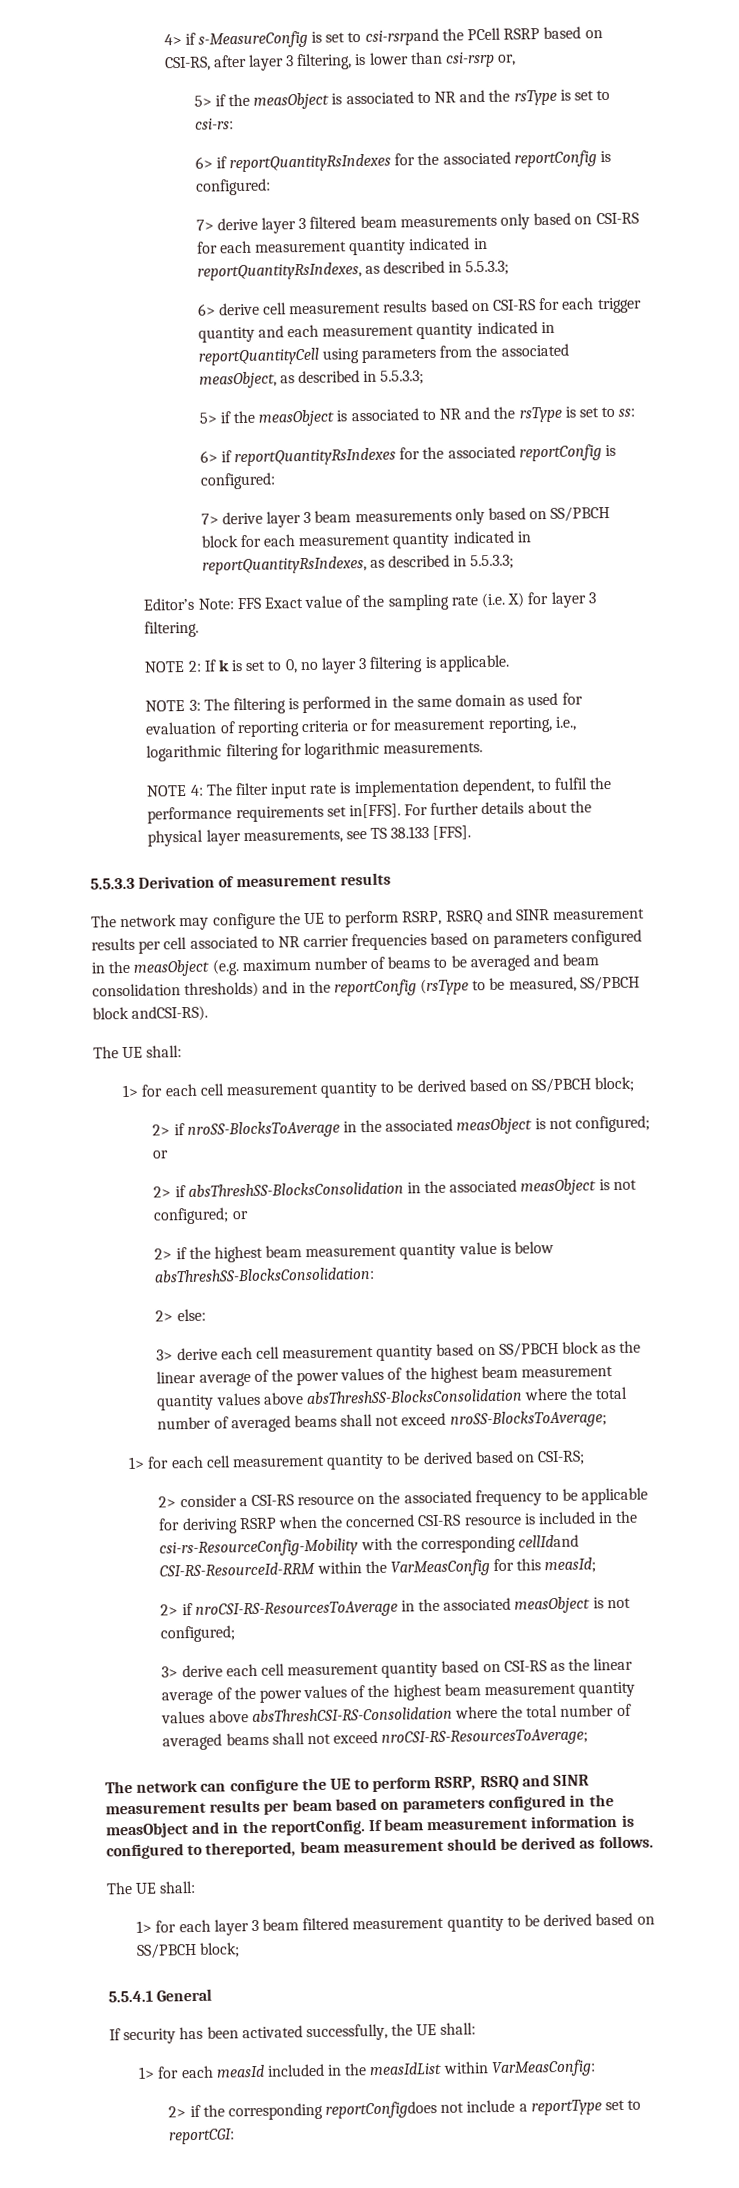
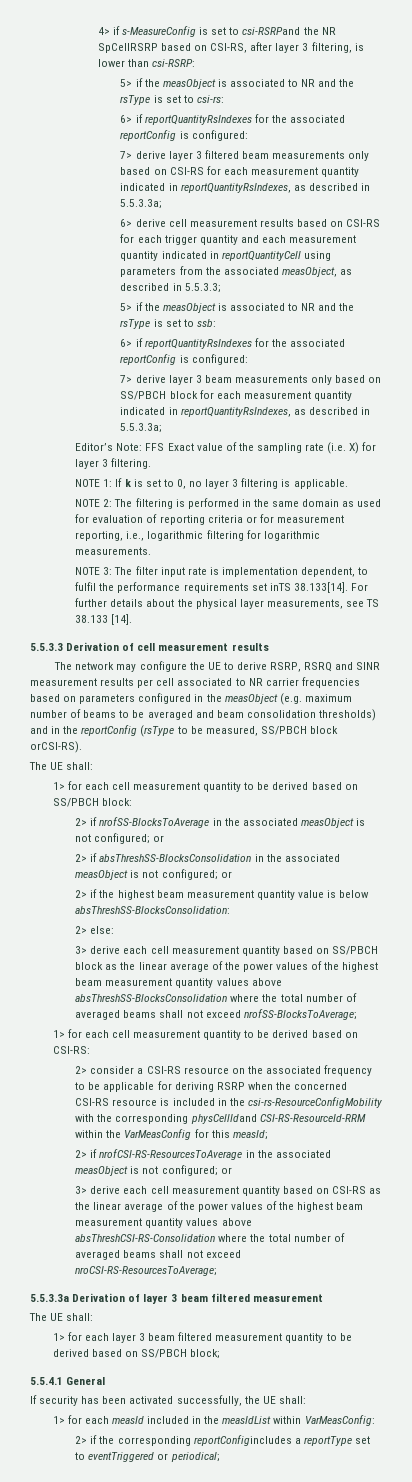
- 4> if s-MeasureConfig is set to csi-rsrpand the PCell RSRP based on CSI-RS, after layer 3 filtering, is lower than csi-rsrp or,
+ 4> if s-MeasureConfig is set to csi-RSRPand the NR SpCellRSRP based on CSI-RS, after layer 3 filtering, is lower than csi-RSRP:
- 7> derive layer 3 filtered beam measurements only based on CSI-RS for each measurement quantity indicated in reportQuantityRsIndexes, as described in 5.5.3.3;
+ 7> derive layer 3 filtered beam measurements only based on CSI-RS for each measurement quantity indicated in reportQuantityRsIndexes, as described in 5.5.3.3a;
- 5> if the measObject is associated to NR and the rsType is set to ss:
+ 5> if the measObject is associated to NR and the rsType is set to ssb:
- 7> derive layer 3 beam measurements only based on SS/PBCH block for each measurement quantity indicated in reportQuantityRsIndexes, as described in 5.5.3.3;
+ 7> derive layer 3 beam measurements only based on SS/PBCH block for each measurement quantity indicated in reportQuantityRsIndexes, as described in 5.5.3.3a;
- NOTE 2: If k is set to 0, no layer 3 filtering is applicable.
+ NOTE 1: If k is set to 0, no layer 3 filtering is applicable.
- NOTE 3: The filtering is performed in the same domain as used for evaluation of reporting criteria or for measurement reporting, i.e., logarithmic filtering for logarithmic measurements.
+ NOTE 2: The filtering is performed in the same domain as used for evaluation of reporting criteria or for measurement reporting, i.e., logarithmic filtering for logarithmic measurements.
- NOTE 4: The filter input rate is implementation dependent, to fulfil the performance requirements set in[FFS]. For further details about the physical layer measurements, see TS 38.133 [FFS].
+ NOTE 3: The filter input rate is implementation dependent, to fulfil the performance requirements set inTS 38.133[14]. For further details about the physical layer measurements, see TS 38.133 [14].
- 5.5.3.3 Derivation of measurement results
+ 5.5.3.3 Derivation of cell measurement results
- The network may configure the UE to perform RSRP, RSRQ and SINR measurement results per cell associated to NR carrier frequencies based on parameters configured in the measObject (e.g. maximum number of beams to be averaged and beam consolidation thresholds) and in the reportConfig (rsType to be measured, SS/PBCH block andCSI-RS).
+ The network may configure the UE to derive RSRP, RSRQ and SINR measurement results per cell associated to NR carrier frequencies based on parameters configured in the measObject (e.g. maximum number of beams to be averaged and beam consolidation thresholds) and in the reportConfig (rsType to be measured, SS/PBCH block orCSI-RS).
- 1> for each cell measurement quantity to be derived based on SS/PBCH block;
- 2> if nroSS-BlocksToAverage in the associated measObject is not configured; or
+ 1> for each cell measurement quantity to be derived based on SS/PBCH block:
+ 2> if nrofSS-BlocksToAverage in the associated measObject is not configured; or
- 3> derive each cell measurement quantity based on SS/PBCH block as the linear average of the power values of the highest beam measurement quantity values above absThreshSS-BlocksConsolidation where the total number of averaged beams shall not exceed nroSS-BlocksToAverage;
+ 3> derive each cell measurement quantity based on SS/PBCH block as the linear average of the power values of the highest beam measurement quantity values above absThreshSS-BlocksConsolidation where the total number of averaged beams shall not exceed nrofSS-BlocksToAverage;
- 1> for each cell measurement quantity to be derived based on CSI-RS;
+ 1> for each cell measurement quantity to be derived based on CSI-RS:
- 2> consider a CSI-RS resource on the associated frequency to be applicable for deriving RSRP when the concerned CSI-RS resource is included in the csi-rs-ResourceConfig-Mobility with the corresponding cellIdand CSI-RS-ResourceId-RRM within the VarMeasConfig for this measId;
+ 2> consider a CSI-RS resource on the associated frequency to be applicable for deriving RSRP when the concerned CSI-RS resource is included in the csi-rs-ResourceConfigMobility with the corresponding physCellIdand CSI-RS-ResourceId-RRM within the VarMeasConfig for this measId;
- 2> if nroCSI-RS-ResourcesToAverage in the associated measObject is not configured;
+ 2> if nrofCSI-RS-ResourcesToAverage in the associated measObject is not configured; or
- The network can configure the UE to perform RSRP, RSRQ and SINR measurement results per beam based on parameters configured in the measObject and in the reportConfig. If beam measurement information is configured to thereported, beam measurement should be derived as follows.
+ 5.5.3.3a Derivation of layer 3 beam filtered measurement
- 2> if the corresponding reportConfigdoes not include a reportType set to reportCGI:
+ 2> if the corresponding reportConfigincludes a reportType set to eventTriggered or periodical;

